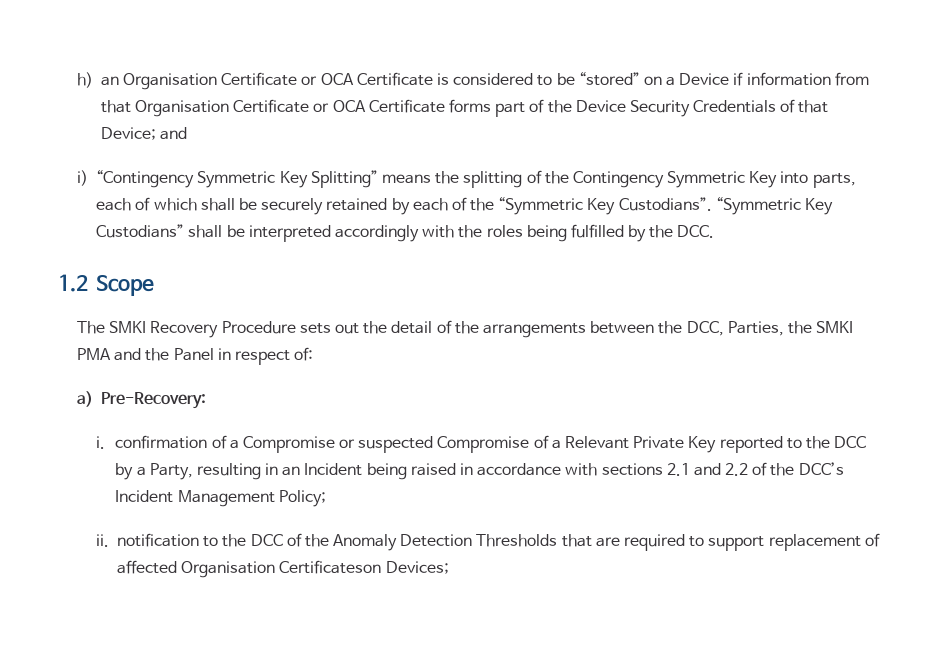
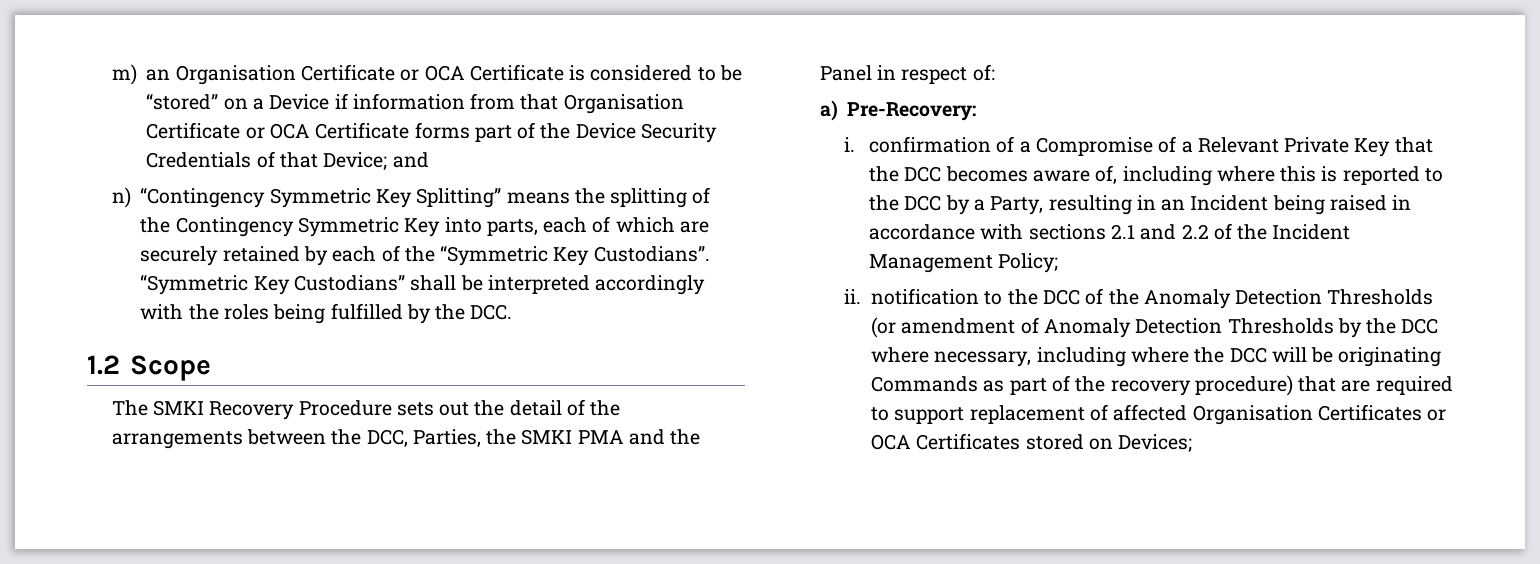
- h) an Organisation Certificate or OCA Certificate is considered to be “stored” on a Device if information from that Organisation Certificate or OCA Certificate forms part of the Device Security Credentials of that Device; and
+ m) an Organisation Certificate or OCA Certificate is considered to be “stored” on a Device if information from that Organisation Certificate or OCA Certificate forms part of the Device Security Credentials of that Device; and
- i) “Contingency Symmetric Key Splitting” means the splitting of the Contingency Symmetric Key into parts, each of which shall be securely retained by each of the “Symmetric Key Custodians”.
+ n) “Contingency Symmetric Key Splitting” means the splitting of the Contingency Symmetric Key into parts, each of which are securely retained by each of the “Symmetric Key Custodians”.
- i. confirmation of a Compromise or suspected Compromise of a Relevant Private Key reported to the DCC by a Party, resulting in an Incident being raised in accordance with sections 2.1 and 2.2 of the DCC’s Incident Management Policy;
+ i. confirmation of a Compromise of a Relevant Private Key that the DCC becomes aware of, including where this is reported to the DCC by a Party, resulting in an Incident being raised in accordance with sections 2.1 and 2.2 of the Incident Management Policy;
- ii. notification to the DCC of the Anomaly Detection Thresholds that are required to support replacement of affected Organisation Certificateson Devices;
+ ii. notification to the DCC of the Anomaly Detection Thresholds (or amendment of Anomaly Detection Thresholds by the DCC where necessary, including where the DCC will be originating Commands as part of the recovery procedure) that are required to support replacement of affected Organisation Certificates or OCA Certificates stored on Devices;

